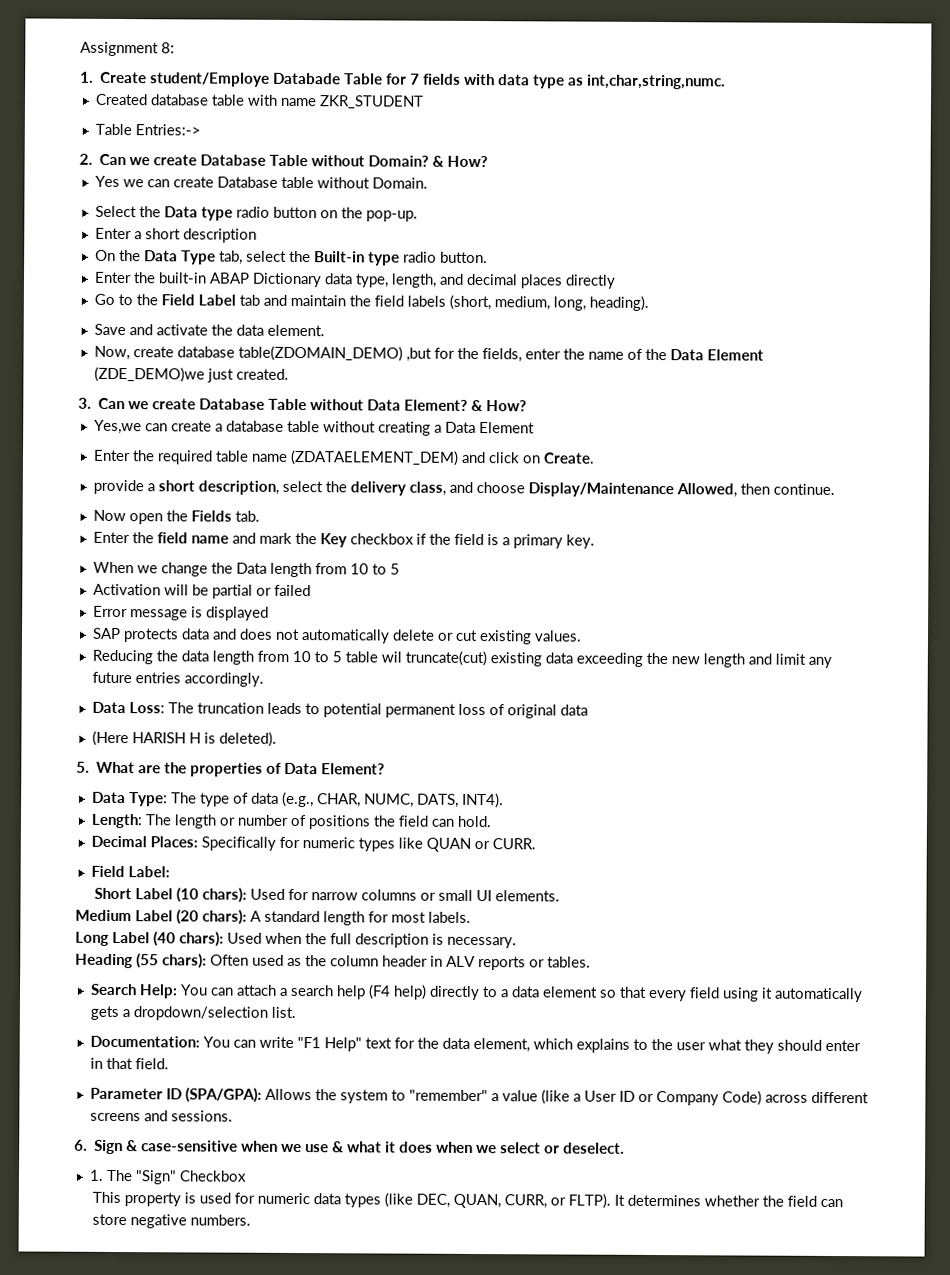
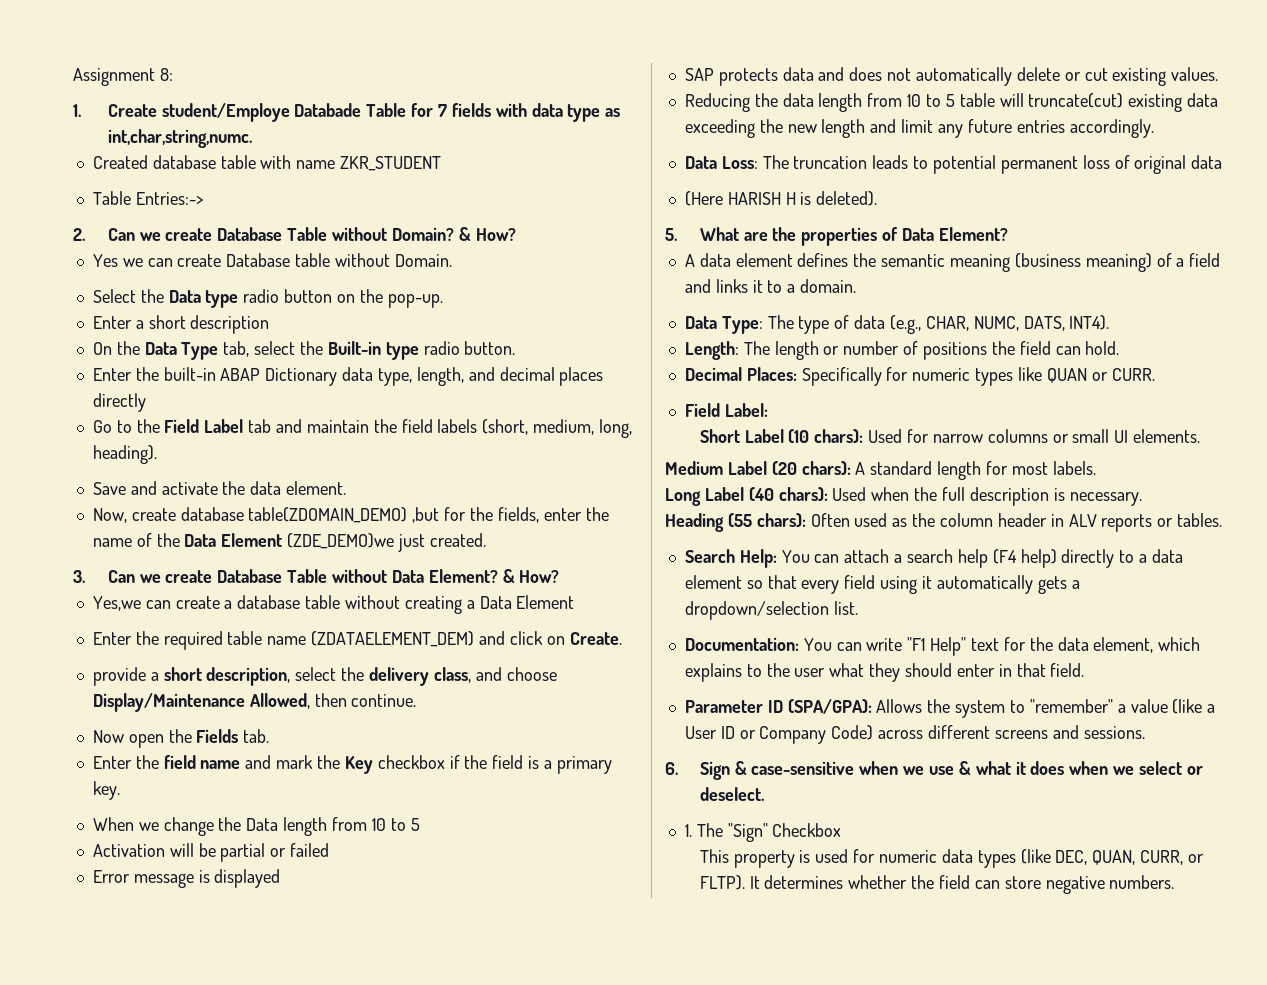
- Reducing the data length from 10 to 5 table wil truncate(cut) existing data exceeding the new length and limit any future entries accordingly.
+ Reducing the data length from 10 to 5 table will truncate(cut) existing data exceeding the new length and limit any future entries accordingly.
+ A data element defines the semantic meaning (business meaning) of a field and links it to a domain.

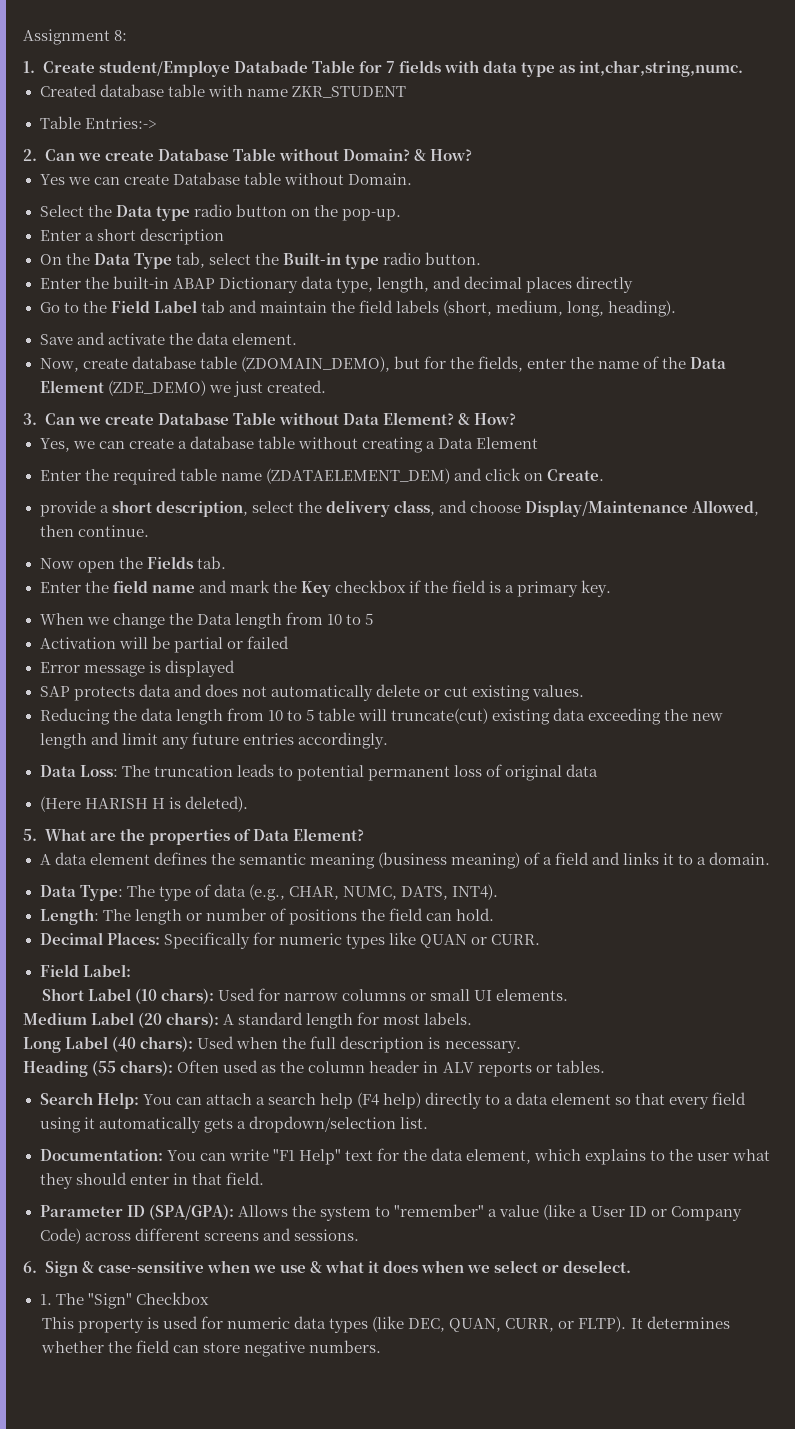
- Now, create database table(ZDOMAIN_DEMO) ,but for the fields, enter the name of the Data Element (ZDE_DEMO)we just created.
+ Now, create database table (ZDOMAIN_DEMO), but for the fields, enter the name of the Data Element (ZDE_DEMO) we just created.
- Yes,we can create a database table without creating a Data Element
+ Yes, we can create a database table without creating a Data Element

